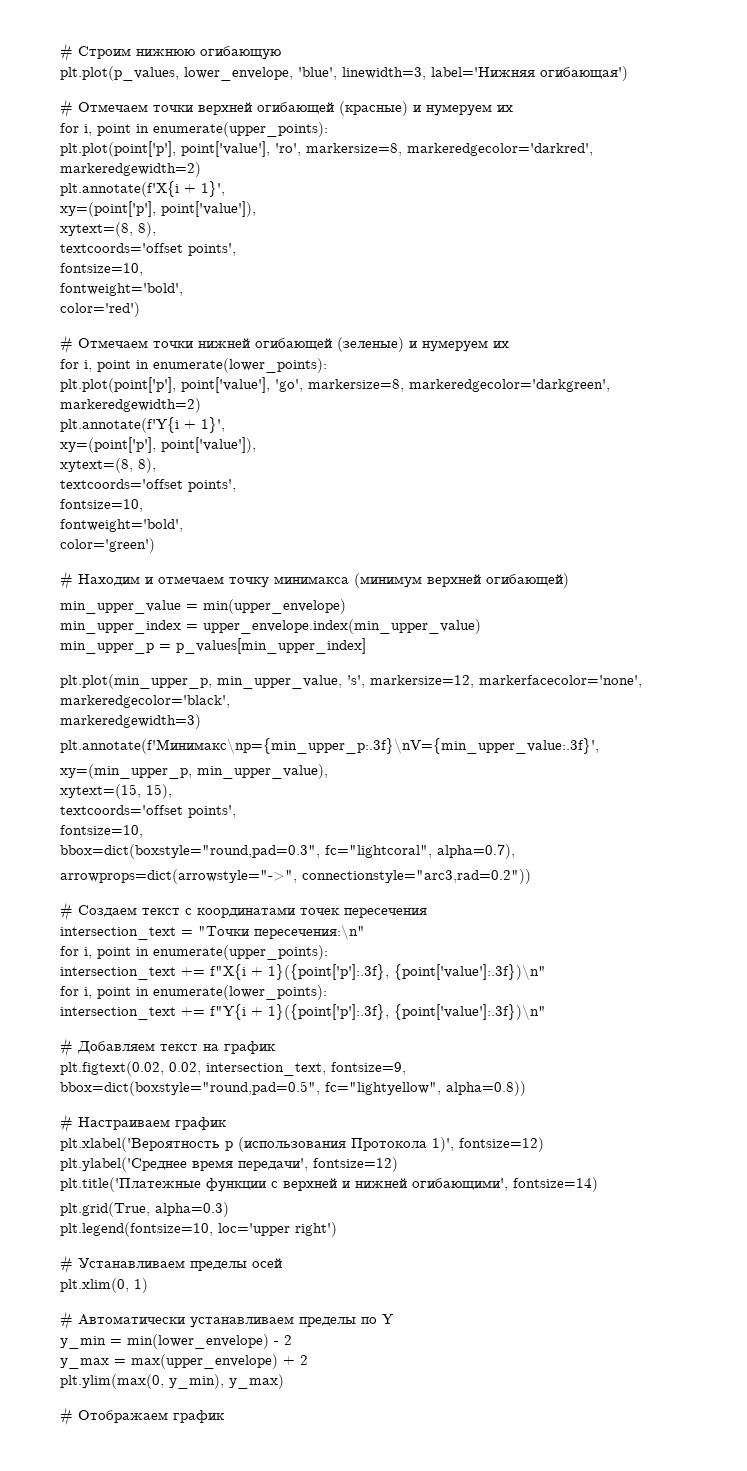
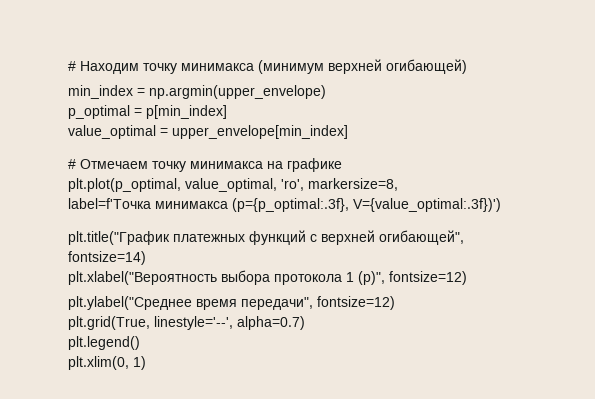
- # Строим нижнюю огибающую
- plt.plot(p_values, lower_envelope, 'blue', linewidth=3, label='Нижняя огибающая')
- # Отмечаем точки верхней огибающей (красные) и нумеруем их
- for i, point in enumerate(upper_points):
- plt.plot(point['p'], point['value'], 'ro', markersize=8, markeredgecolor='darkred', markeredgewidth=2)
- plt.annotate(f'X{i + 1}',
- xy=(point['p'], point['value']),
- xytext=(8, 8),
- textcoords='offset points',
- fontsize=10,
- fontweight='bold',
- color='red')
- # Отмечаем точки нижней огибающей (зеленые) и нумеруем их
- for i, point in enumerate(lower_points):
- plt.plot(point['p'], point['value'], 'go', markersize=8, markeredgecolor='darkgreen', markeredgewidth=2)
- plt.annotate(f'Y{i + 1}',
- xy=(point['p'], point['value']),
- xytext=(8, 8),
- textcoords='offset points',
- fontsize=10,
- fontweight='bold',
- color='green')
- # Находим и отмечаем точку минимакса (минимум верхней огибающей)
+ # Находим точку минимакса (минимум верхней огибающей)
- min_upper_value = min(upper_envelope)
- min_upper_index = upper_envelope.index(min_upper_value)
- min_upper_p = p_values[min_upper_index]
- plt.plot(min_upper_p, min_upper_value, 's', markersize=12, markerfacecolor='none', markeredgecolor='black',
- markeredgewidth=3)
- plt.annotate(f'Минимакс\np={min_upper_p:.3f}\nV={min_upper_value:.3f}',
- xy=(min_upper_p, min_upper_value),
- xytext=(15, 15),
- textcoords='offset points',
- fontsize=10,
- bbox=dict(boxstyle="round,pad=0.3", fc="lightcoral", alpha=0.7),
- arrowprops=dict(arrowstyle="->", connectionstyle="arc3,rad=0.2"))
- # Создаем текст с координатами точек пересечения
- intersection_text = "Точки пересечения:\n"
- for i, point in enumerate(upper_points):
- intersection_text += f"X{i + 1}({point['p']:.3f}, {point['value']:.3f})\n"
- for i, point in enumerate(lower_points):
- intersection_text += f"Y{i + 1}({point['p']:.3f}, {point['value']:.3f})\n"
- # Добавляем текст на график
- plt.figtext(0.02, 0.02, intersection_text, fontsize=9,
- bbox=dict(boxstyle="round,pad=0.5", fc="lightyellow", alpha=0.8))
- # Настраиваем график
- plt.xlabel('Вероятность p (использования Протокола 1)', fontsize=12)
- plt.ylabel('Среднее время передачи', fontsize=12)
- plt.title('Платежные функции с верхней и нижней огибающими', fontsize=14)
- plt.grid(True, alpha=0.3)
- plt.legend(fontsize=10, loc='upper right')
- # Устанавливаем пределы осей
+ min_index = np.argmin(upper_envelope)
+ p_optimal = p[min_index]
+ value_optimal = upper_envelope[min_index]
+ # Отмечаем точку минимакса на графике
+ plt.plot(p_optimal, value_optimal, 'ro', markersize=8,
+ label=f'Точка минимакса (p={p_optimal:.3f}, V={value_optimal:.3f})')
+ plt.title("График платежных функций с верхней огибающей", fontsize=14)
+ plt.xlabel("Вероятность выбора протокола 1 (p)", fontsize=12)
+ plt.ylabel("Среднее время передачи", fontsize=12)
+ plt.grid(True, linestyle='--', alpha=0.7)
+ plt.legend()
  plt.xlim(0, 1)
- # Автоматически устанавливаем пределы по Y
- y_min = min(lower_envelope) - 2
- y_max = max(upper_envelope) + 2
- plt.ylim(max(0, y_min), y_max)
- # Отображаем график

